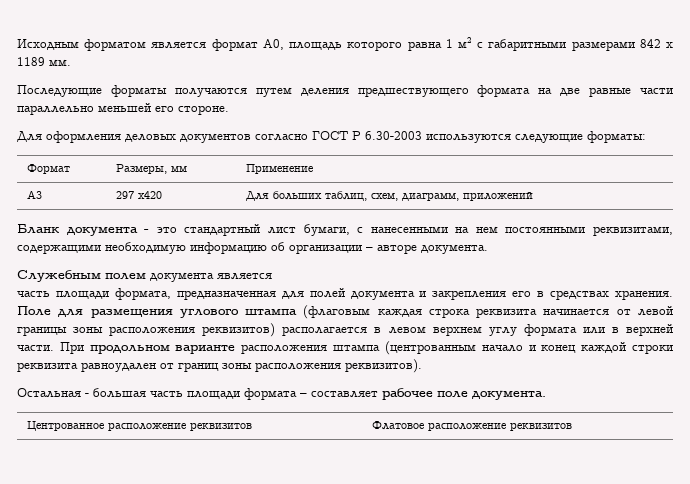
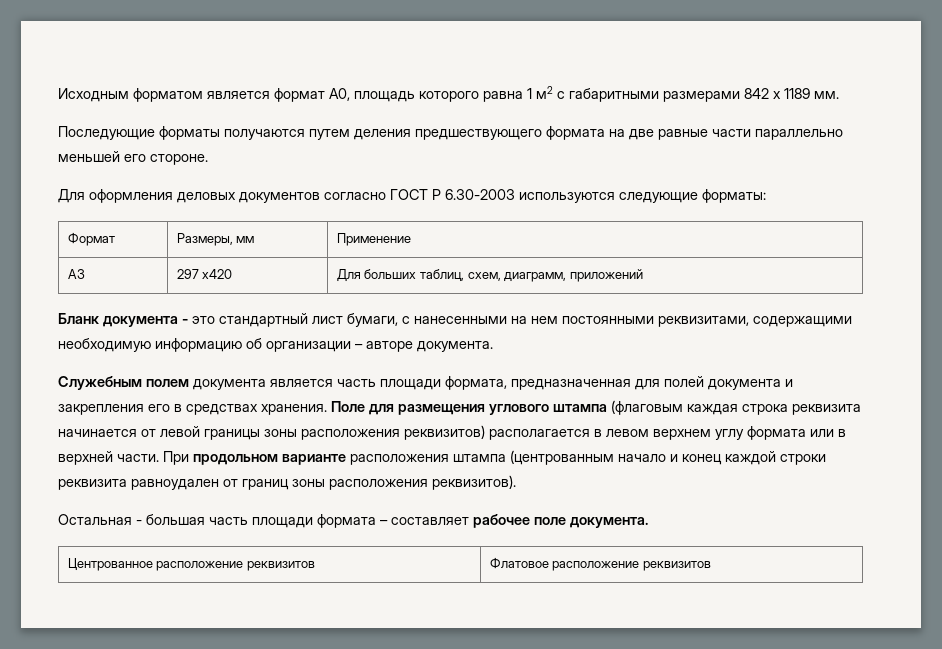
- Служебным полем документа является
- часть площади формата, предназначенная для полей документа и закрепления его в средствах хранения.
+ Служебным полем документа является часть площади формата, предназначенная для полей документа и закрепления его в средствах хранения.

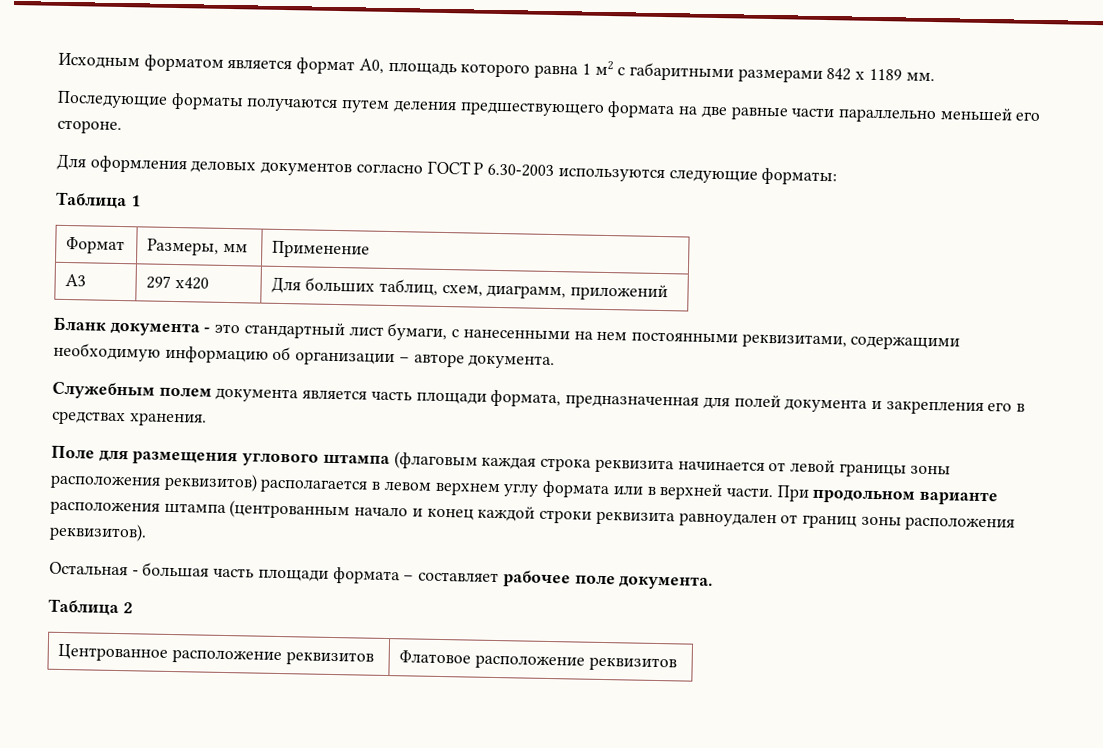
+ Таблица 1
- Служебным полем документа является часть площади формата, предназначенная для полей документа и закрепления его в средствах хранения. Поле для размещения углового штампа (флаговым каждая строка реквизита начинается от левой границы зоны расположения реквизитов) располагается в левом верхнем углу формата или в верхней части.
+ Служебным полем документа является часть площади формата, предназначенная для полей документа и закрепления его в средствах хранения.
+ Поле для размещения углового штампа (флаговым каждая строка реквизита начинается от левой границы зоны расположения реквизитов) располагается в левом верхнем углу формата или в верхней части.
+ Таблица 2

